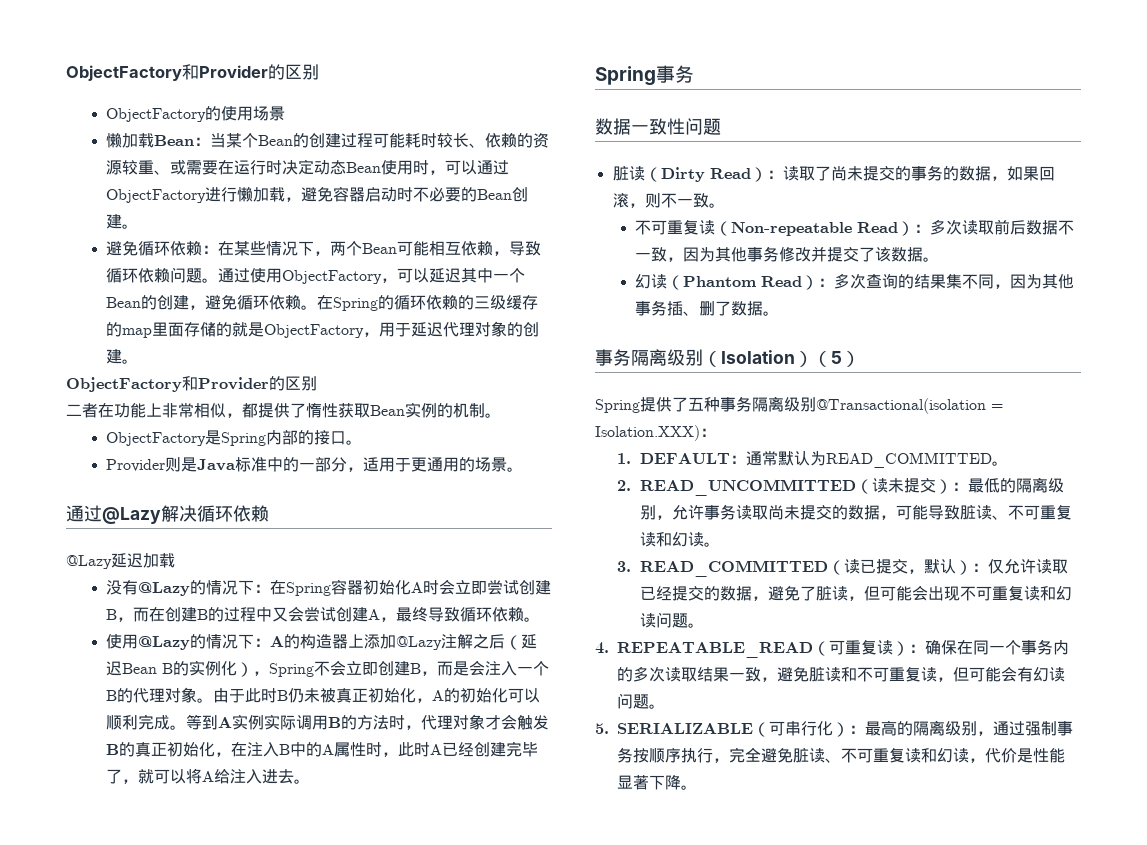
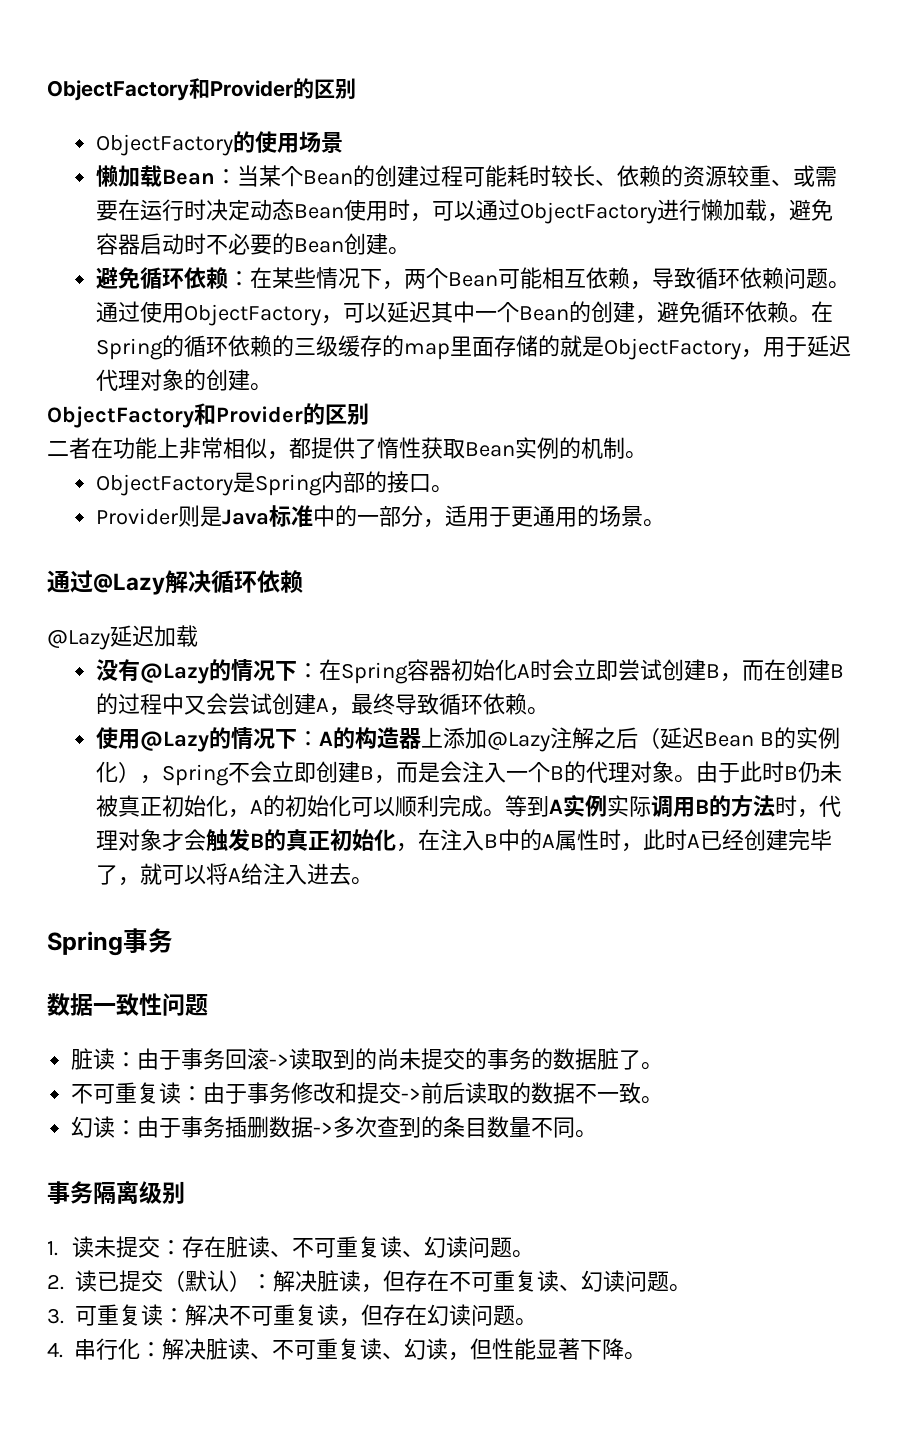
- 脏读（Dirty Read）：读取了尚未提交的事务的数据，如果回滚，则不一致。
- 不可重复读（Non-repeatable Read）：多次读取前后数据不一致，因为其他事务修改并提交了该数据。
- 幻读（Phantom Read）：多次查询的结果集不同，因为其他事务插、删了数据。
- 事务隔离级别（Isolation）（5）
- Spring提供了五种事务隔离级别@Transactional(isolation = Isolation.XXX)：
- 1. DEFAULT：通常默认为READ_COMMITTED。
- 2. READ_UNCOMMITTED（读未提交）：最低的隔离级别，允许事务读取尚未提交的数据，可能导致脏读、不可重复读和幻读。
- 3. READ_COMMITTED（读已提交，默认）：仅允许读取已经提交的数据，避免了脏读，但可能会出现不可重复读和幻读问题。
- 4. REPEATABLE_READ（可重复读）：确保在同一个事务内的多次读取结果一致，避免脏读和不可重复读，但可能会有幻读问题。
- 5. SERIALIZABLE（可串行化）：最高的隔离级别，通过强制事务按顺序执行，完全避免脏读、不可重复读和幻读，代价是性能显著下降。
+ 脏读：由于事务回滚->读取到的尚未提交的事务的数据脏了。
+ 不可重复读：由于事务修改和提交->前后读取的数据不一致。
+ 幻读：由于事务插删数据->多次查到的条目数量不同。
+ 事务隔离级别
+ 1.读未提交：存在脏读、不可重复读、幻读问题。
+ 2.读已提交（默认）：解决脏读，但存在不可重复读、幻读问题。
+ 3.可重复读：解决不可重复读，但存在幻读问题。
+ 4.串行化：解决脏读、不可重复读、幻读，但性能显著下降。

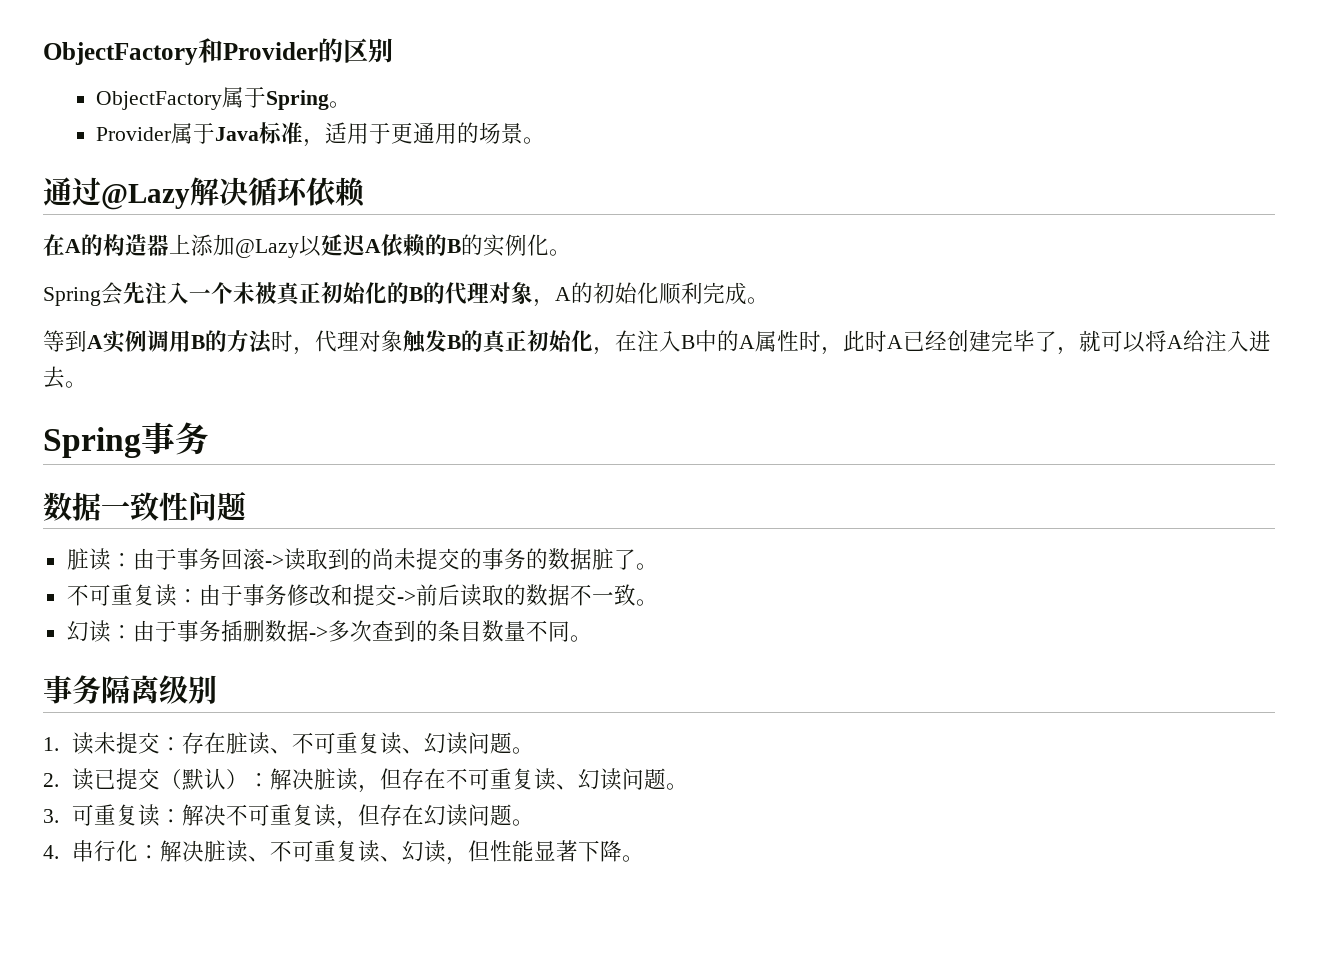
- ObjectFactory的使用场景
- 懒加载Bean：当某个Bean的创建过程可能耗时较长、依赖的资源较重、或需要在运行时决定动态Bean使用时，可以通过ObjectFactory进行懒加载，避免容器启动时不必要的Bean创建。
- 避免循环依赖：在某些情况下，两个Bean可能相互依赖，导致循环依赖问题。通过使用ObjectFactory，可以延迟其中一个Bean的创建，避免循环依赖。在Spring的循环依赖的三级缓存的map里面存储的就是ObjectFactory，用于延迟代理对象的创建。
- ObjectFactory和Provider的区别
- 二者在功能上非常相似，都提供了惰性获取Bean实例的机制。
- ObjectFactory是Spring内部的接口。
+ ObjectFactory属于Spring。
- Provider则是Java标准中的一部分，适用于更通用的场景。
+ Provider属于Java标准，适用于更通用的场景。
- @Lazy延迟加载
- 没有@Lazy的情况下：在Spring容器初始化A时会立即尝试创建B，而在创建B的过程中又会尝试创建A，最终导致循环依赖。
- 使用@Lazy的情况下：A的构造器上添加@Lazy注解之后（延迟Bean B的实例化），Spring不会立即创建B，而是会注入一个B的代理对象。由于此时B仍未被真正初始化，A的初始化可以顺利完成。等到A实例实际调用B的方法时，代理对象才会触发B的真正初始化，在注入B中的A属性时，此时A已经创建完毕了，就可以将A给注入进去。
+ 在A的构造器上添加@Lazy以延迟A依赖的B的实例化。
+ Spring会先注入一个未被真正初始化的B的代理对象，A的初始化顺利完成。
+ 等到A实例调用B的方法时，代理对象触发B的真正初始化，在注入B中的A属性时，此时A已经创建完毕了，就可以将A给注入进去。

